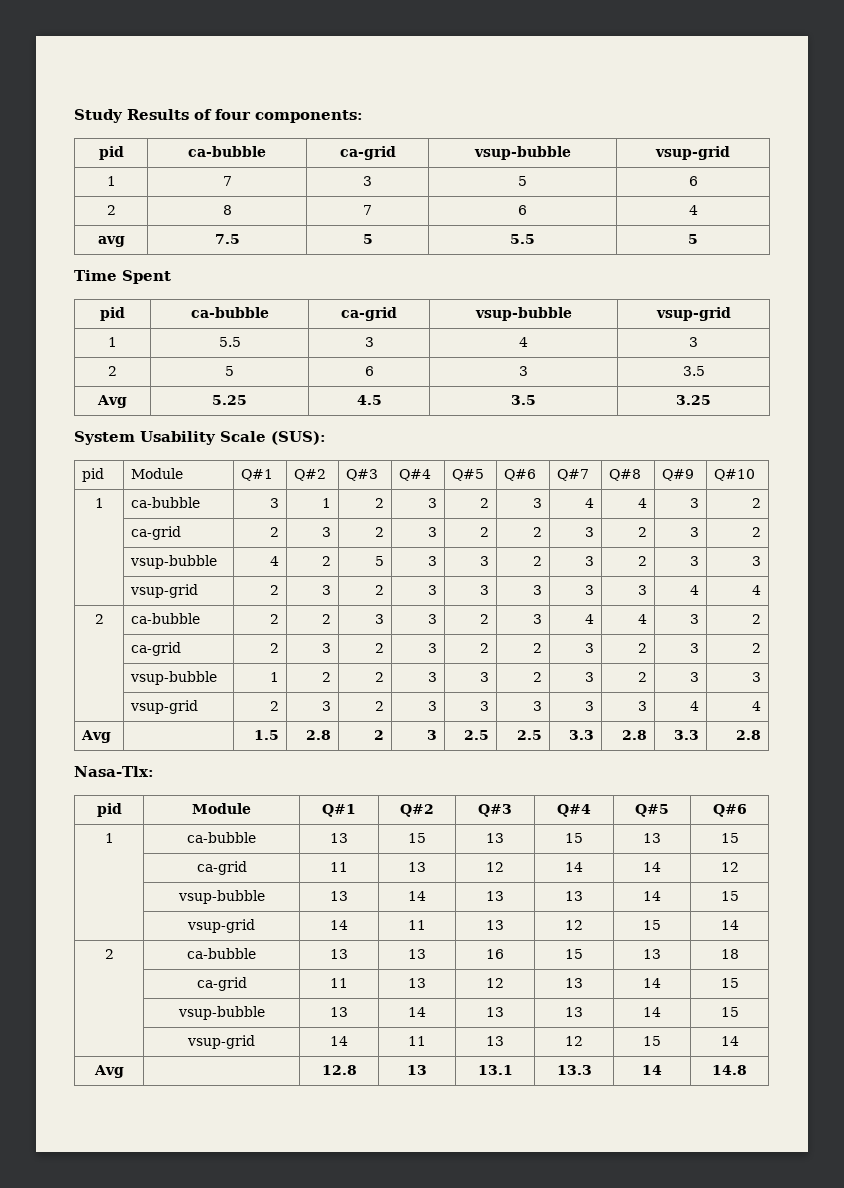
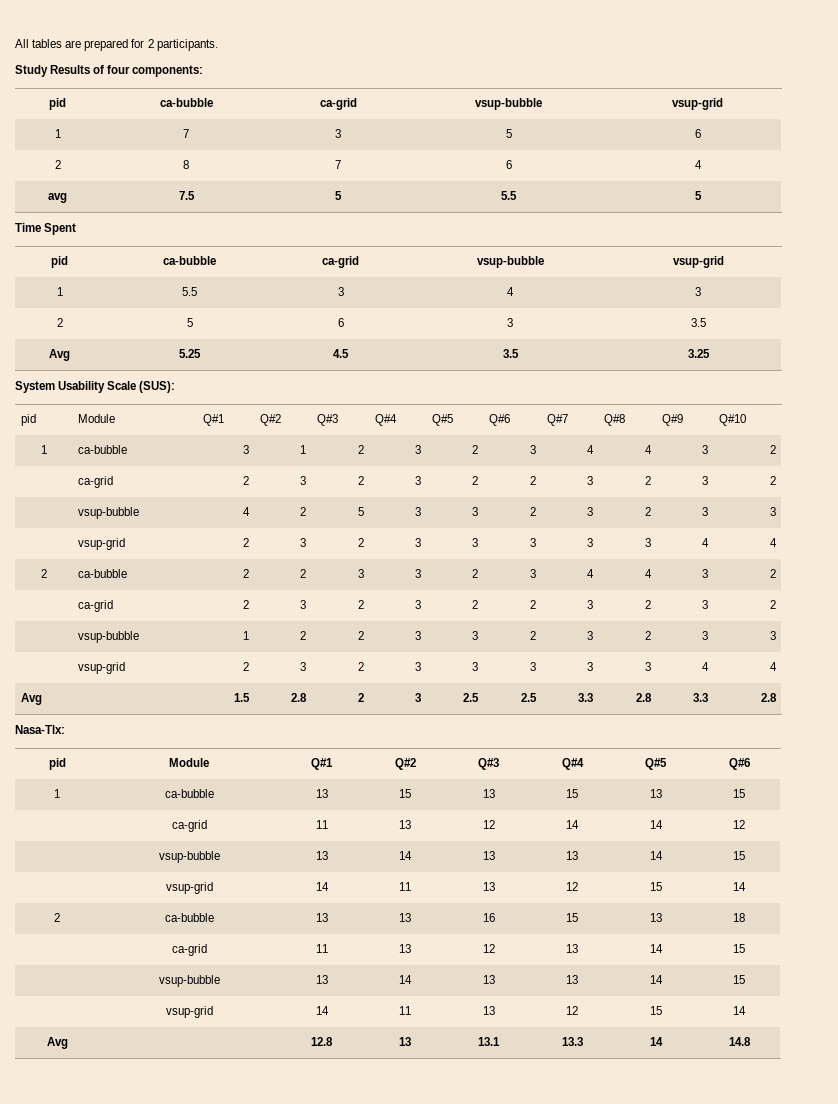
+ All tables are prepared for 2 participants.

